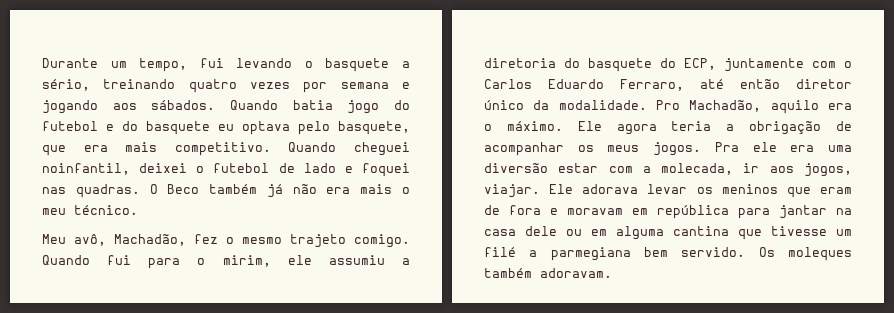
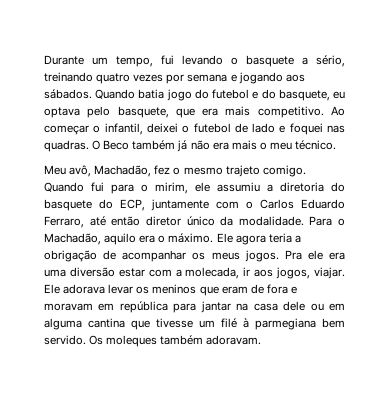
- Quando batia jogo do futebol e do basquete eu optava pelo basquete, que era mais competitivo.
+ Quando batia jogo do futebol e do basquete, eu optava pelo basquete, que era mais competitivo.
- Quando cheguei noinfantil, deixei o futebol de lado e foquei nas quadras.
+ Ao começar o infantil, deixei o futebol de lado e foquei nas quadras.
- Pro Machadão, aquilo era o máximo.
+ Para o Machadão, aquilo era o máximo.
- Ele adorava levar os meninos que eram de fora e moravam em república para jantar na casa dele ou em alguma cantina que tivesse um filé a parmegiana bem servido.
+ Ele adorava levar os meninos que eram de fora e moravam em república para jantar na casa dele ou em alguma cantina que tivesse um filé à parmegiana bem servido.

